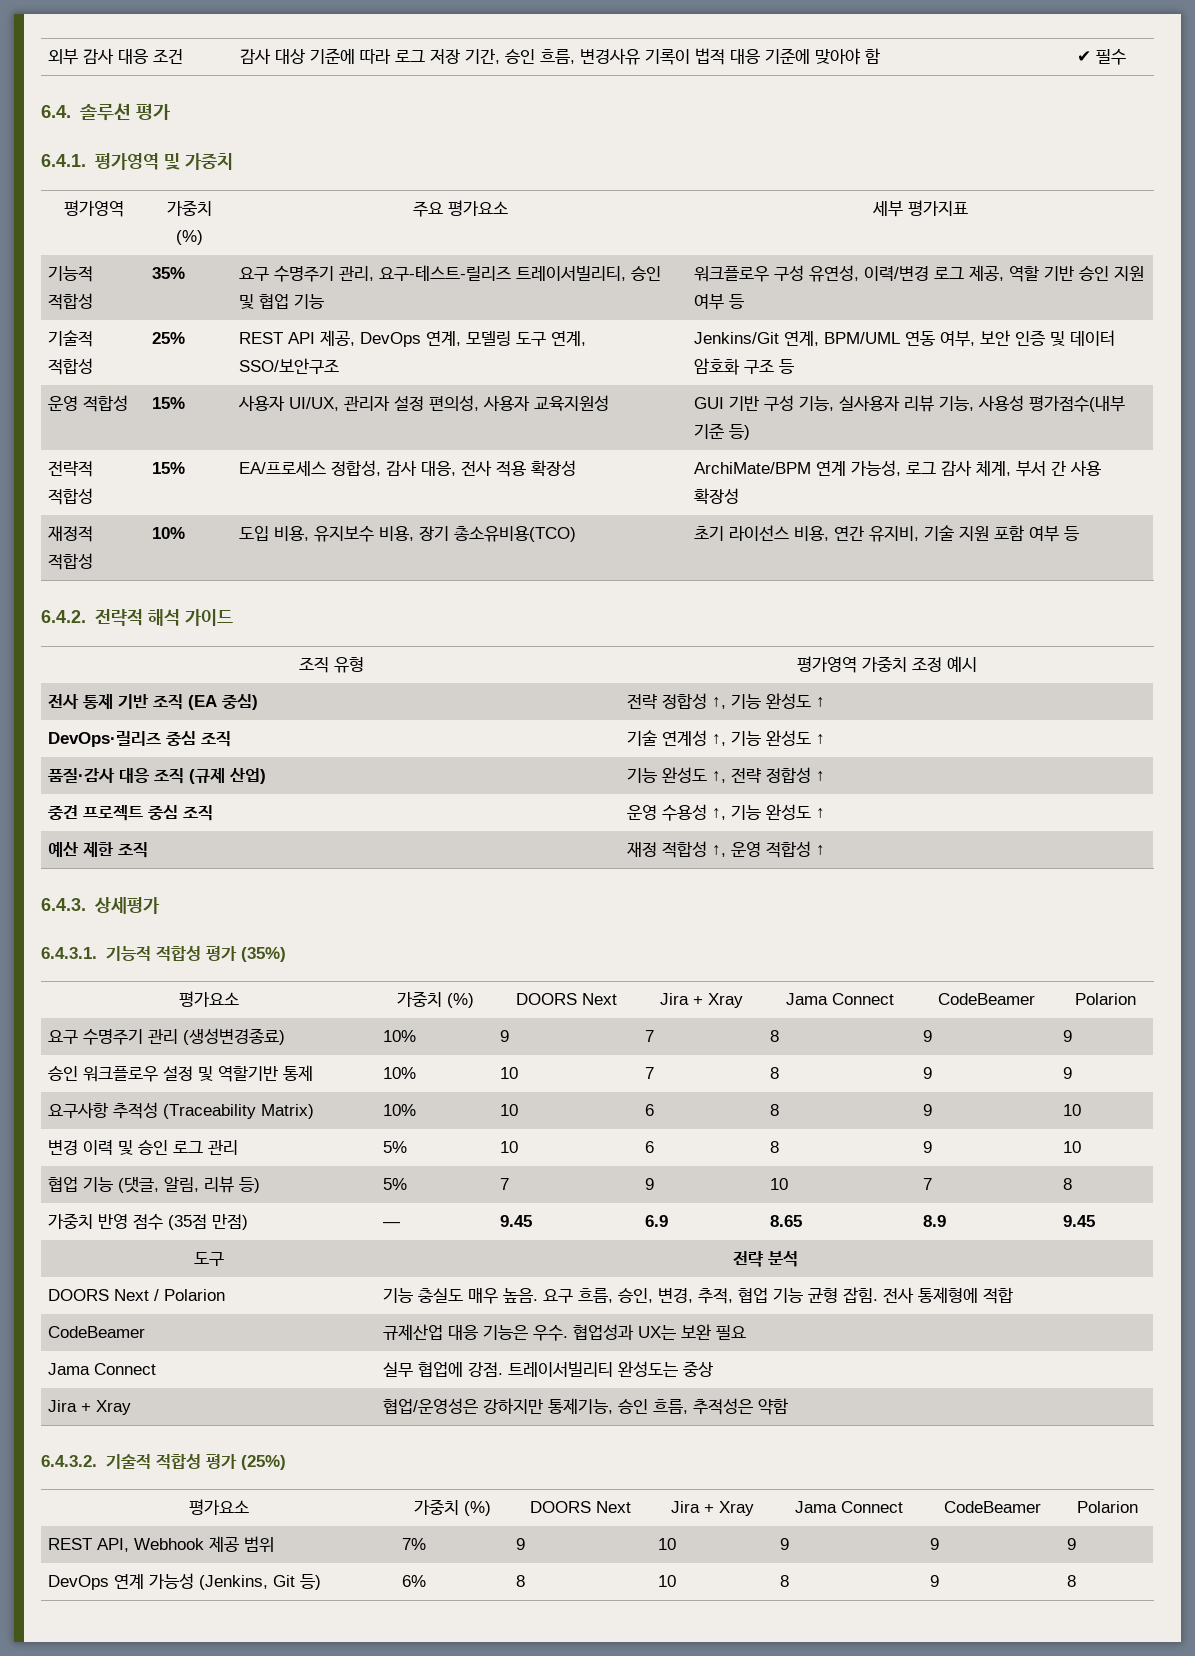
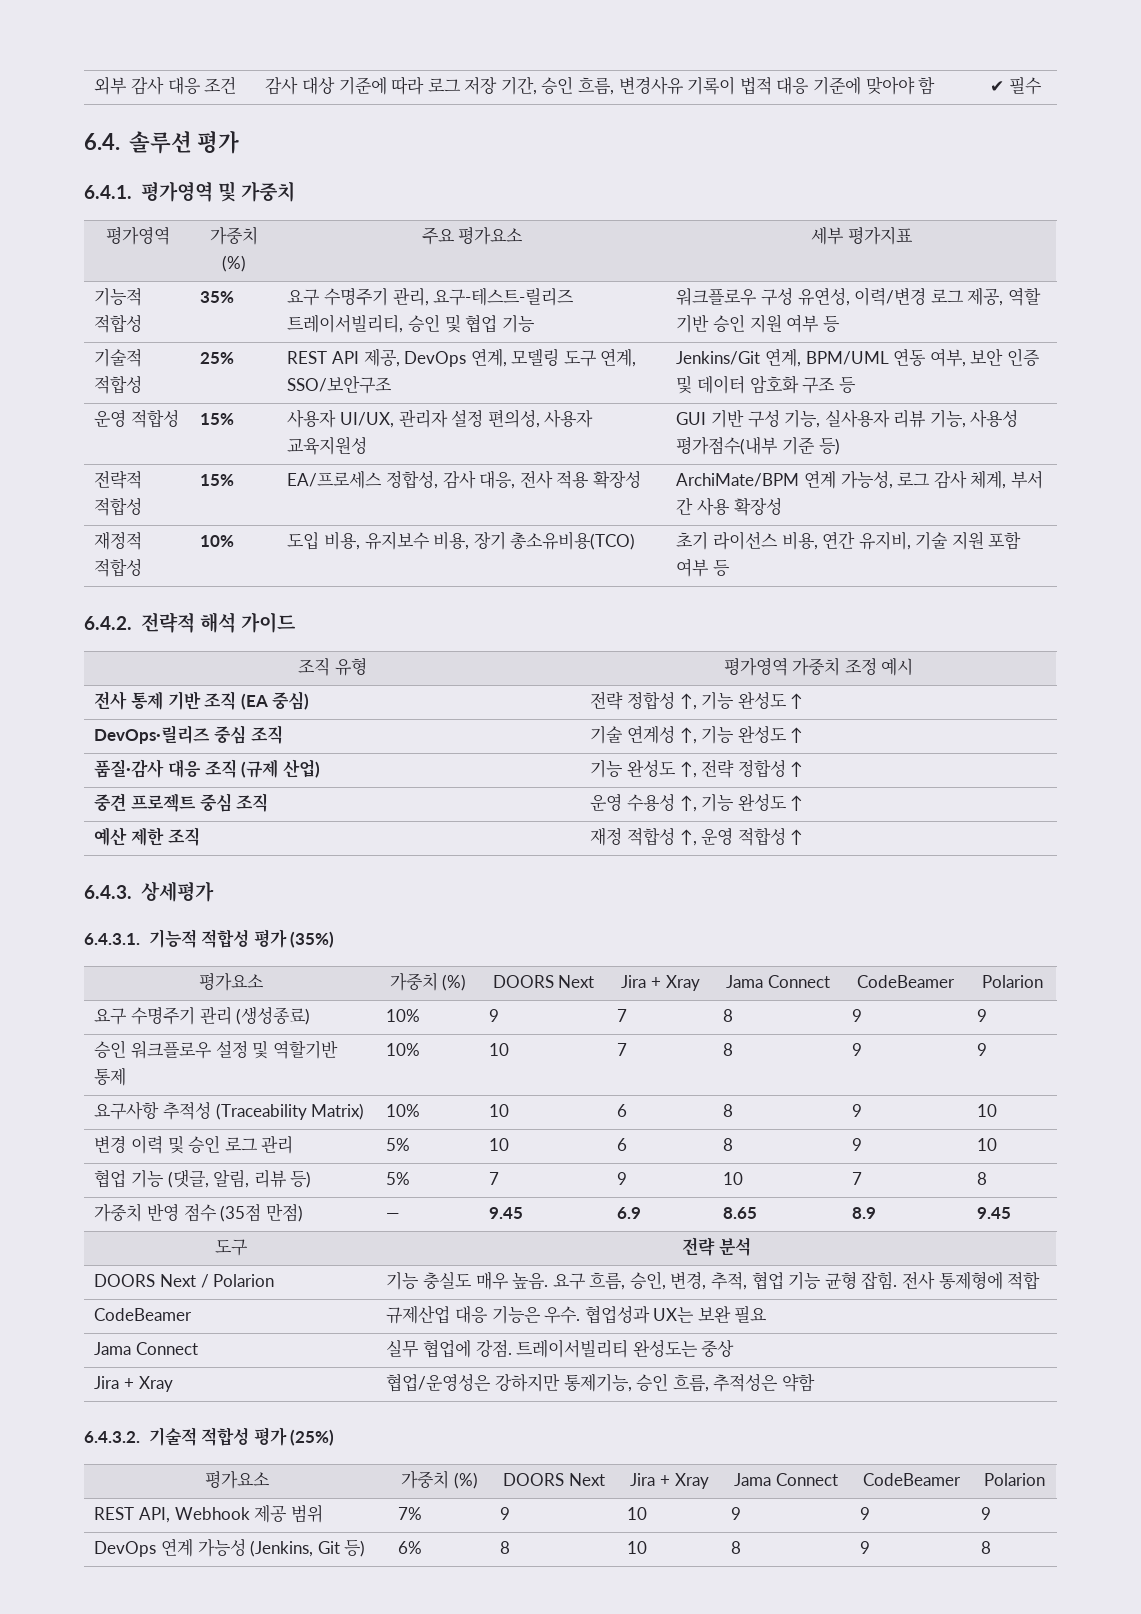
- 요구 수명주기 관리 (생성변경종료) | 10% | 9 | 7 | 8 | 9 | 9
+ 요구 수명주기 관리 (생성종료) | 10% | 9 | 7 | 8 | 9 | 9

